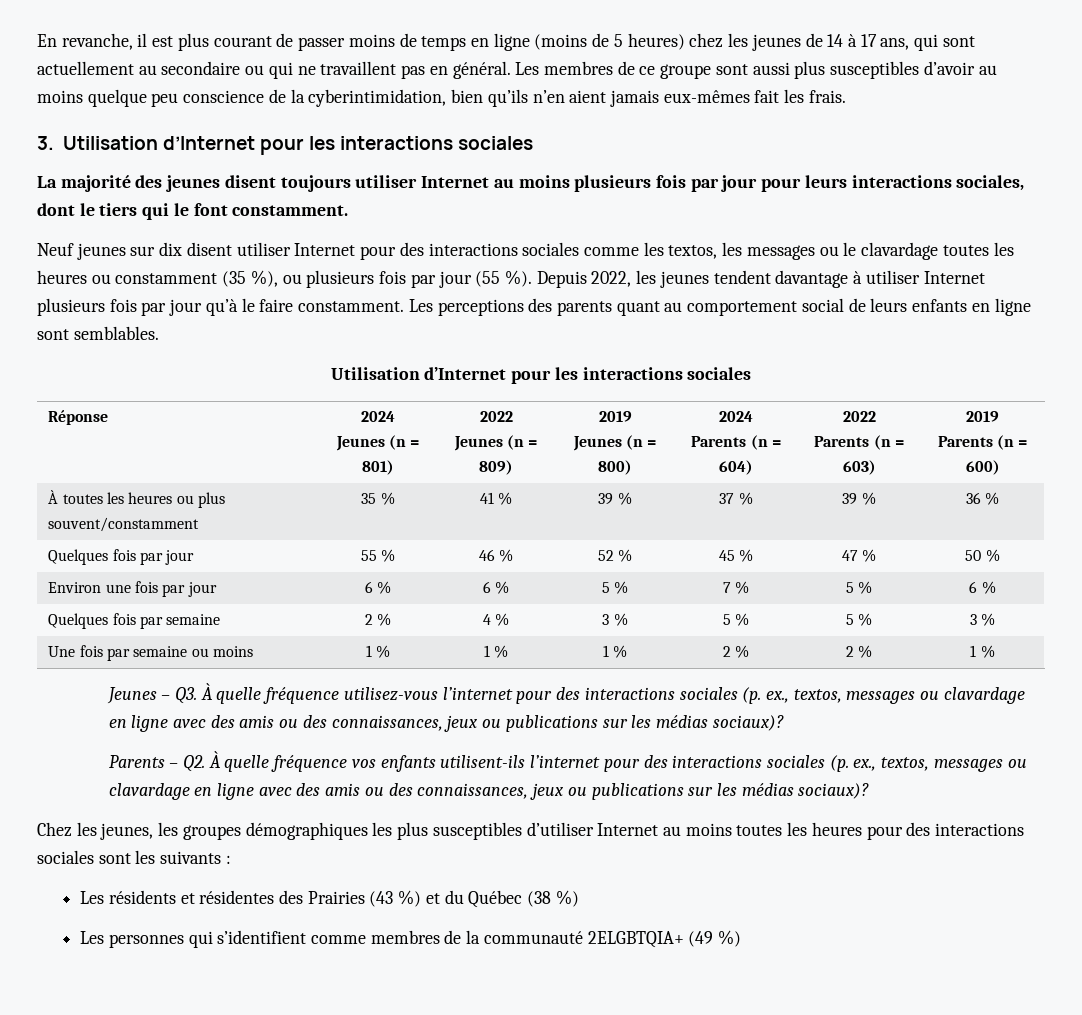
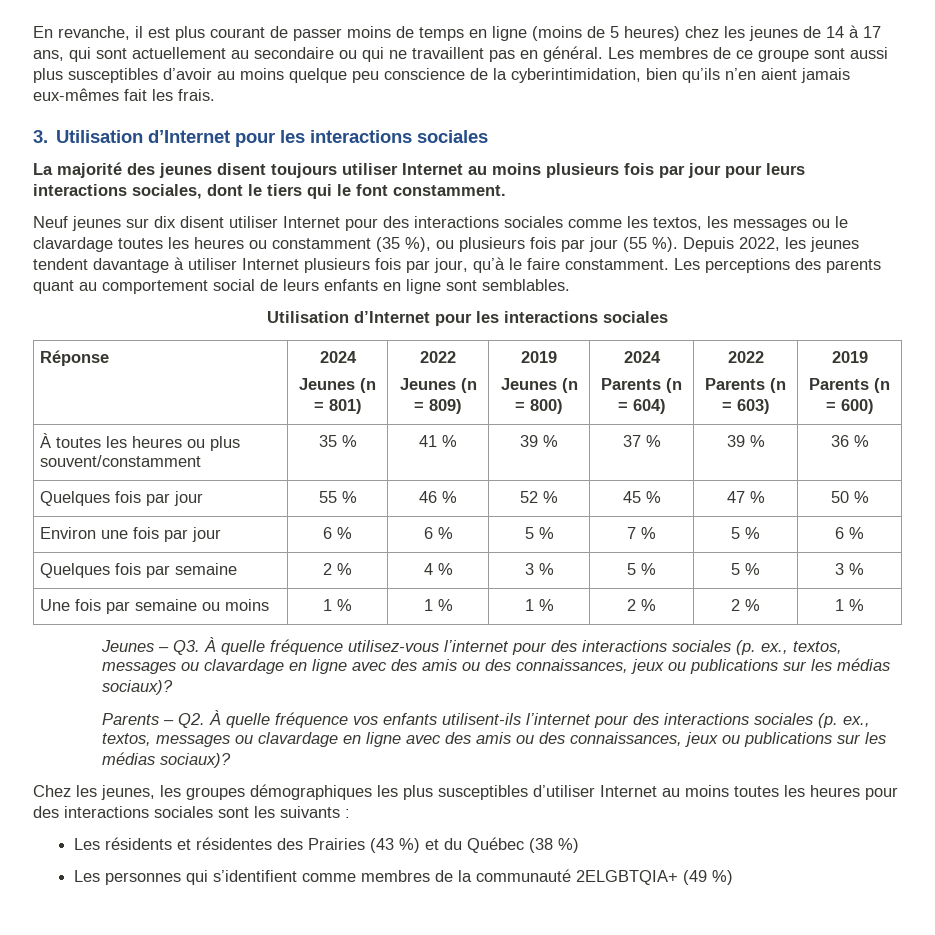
- Depuis 2022, les jeunes tendent davantage à utiliser Internet plusieurs fois par jour qu’à le faire constamment.
+ Depuis 2022, les jeunes tendent davantage à utiliser Internet plusieurs fois par jour, qu’à le faire constamment.

